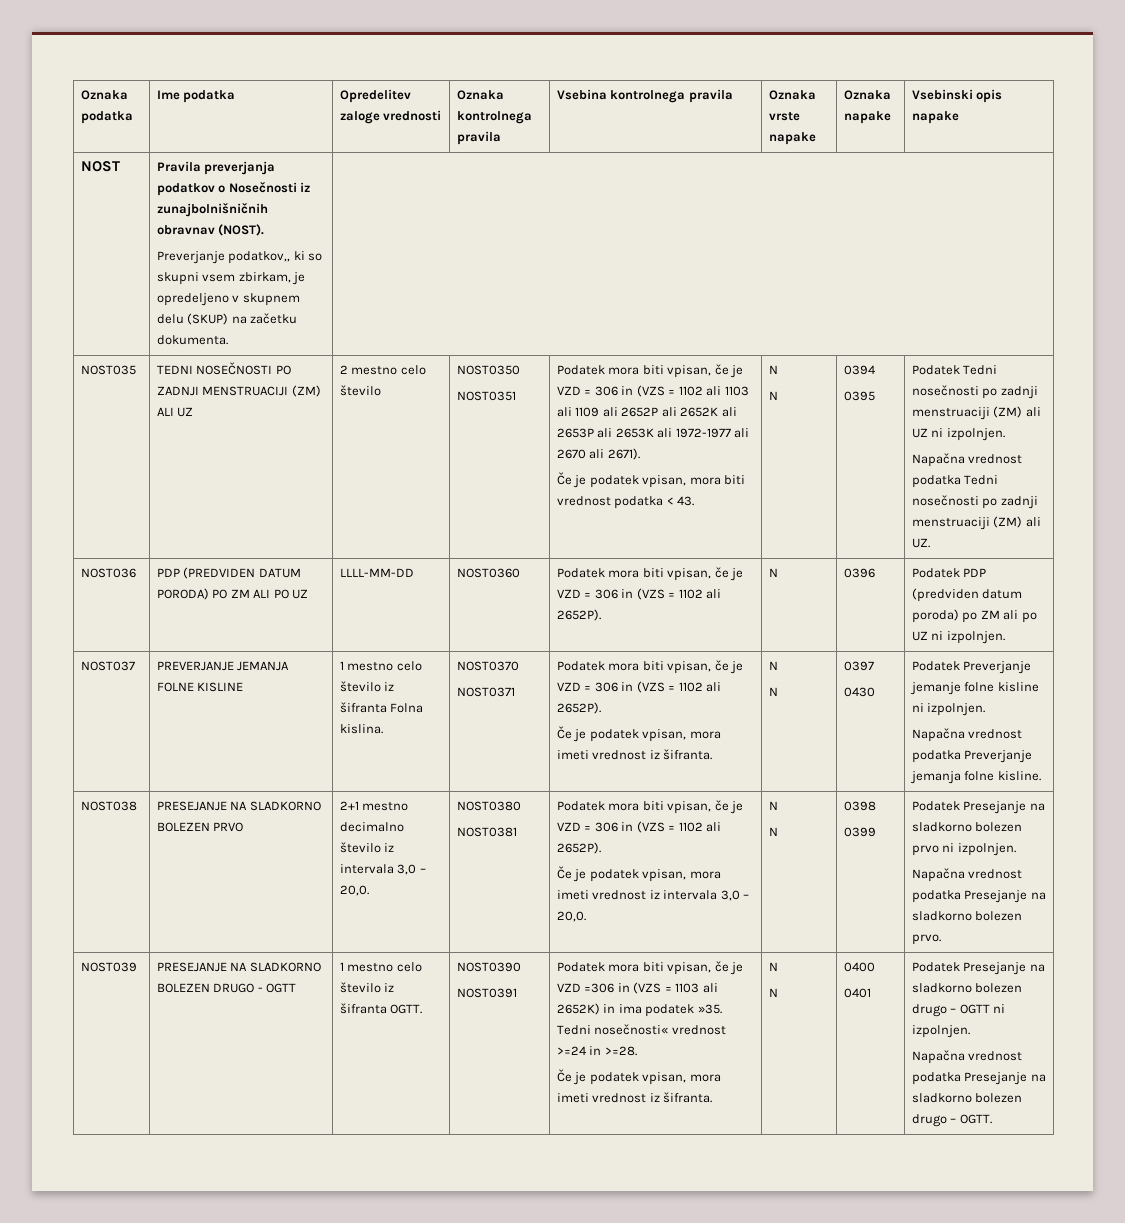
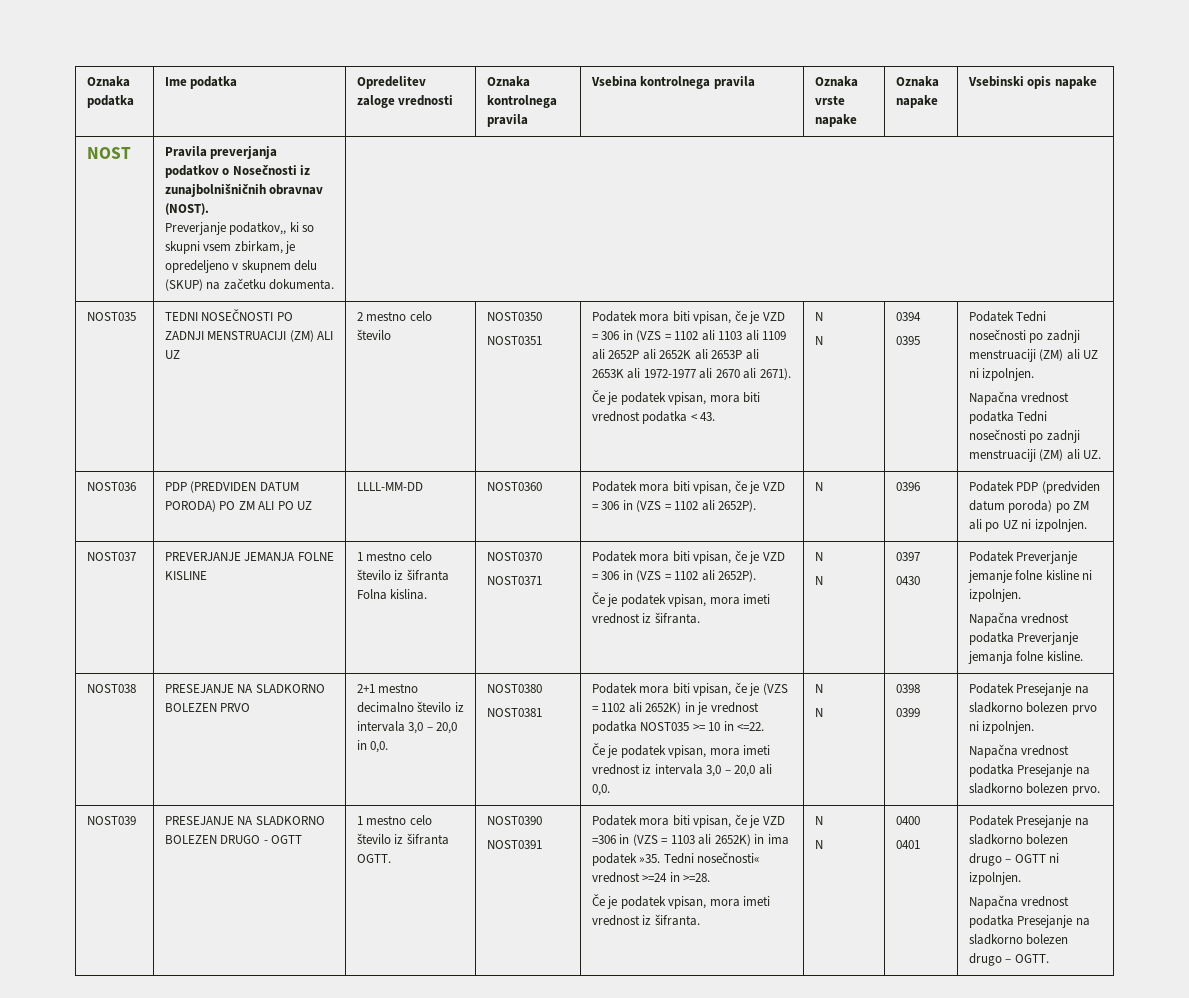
- 2+1 mestno decimalno število iz intervala 3,0 – 20,0.
+ 2+1 mestno decimalno število iz intervala 3,0 – 20,0 in 0,0.
- NOST0381 | Podatek mora biti vpisan, če je VZD = 306 in (VZS = 1102 ali 2652P).
+ NOST0381 | Podatek mora biti vpisan, če je (VZS = 1102 ali 2652K) in je vrednost podatka NOST035 >= 10 in <=22.
- Če je podatek vpisan, mora imeti vrednost iz intervala 3,0 – 20,0.
+ Če je podatek vpisan, mora imeti vrednost iz intervala 3,0 – 20,0 ali 0,0.

